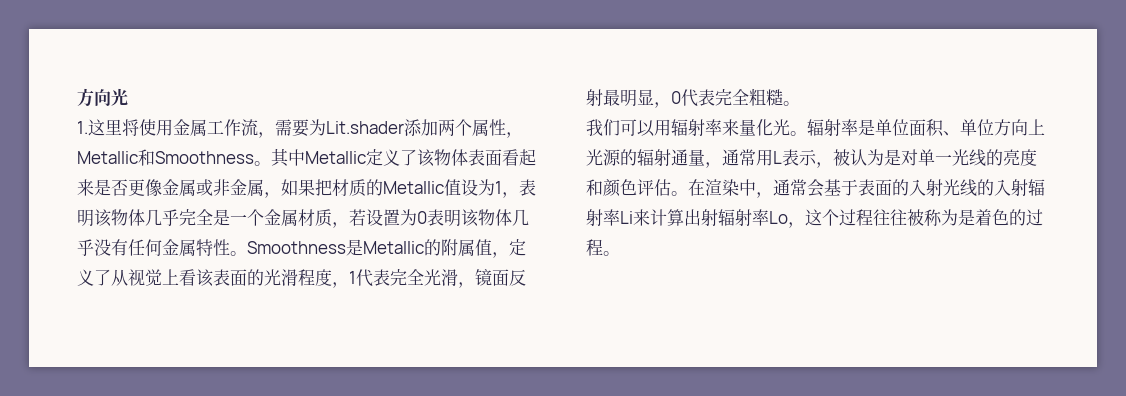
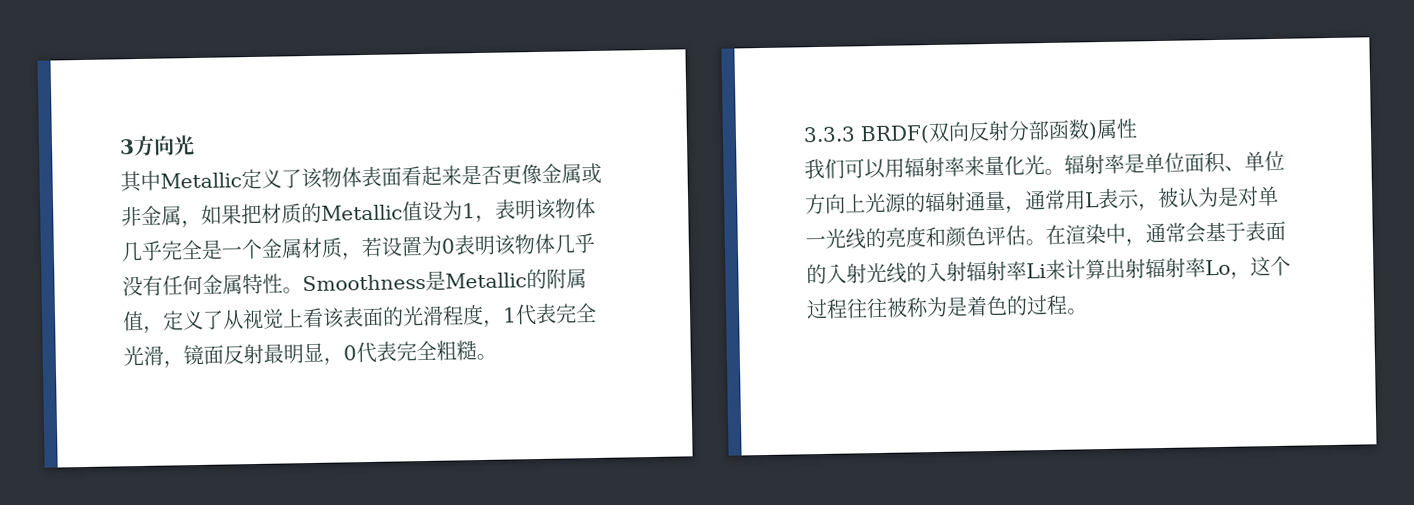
- 方向光
+ 3方向光
- 1.这里将使用金属工作流，需要为Lit.shader添加两个属性，Metallic和Smoothness。
+ 3.3.3 BRDF(双向反射分部函数)属性

